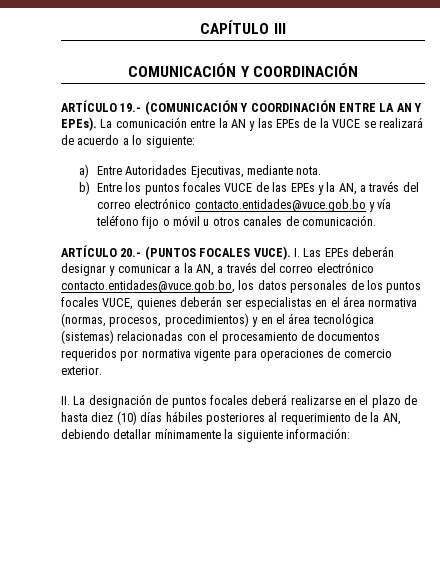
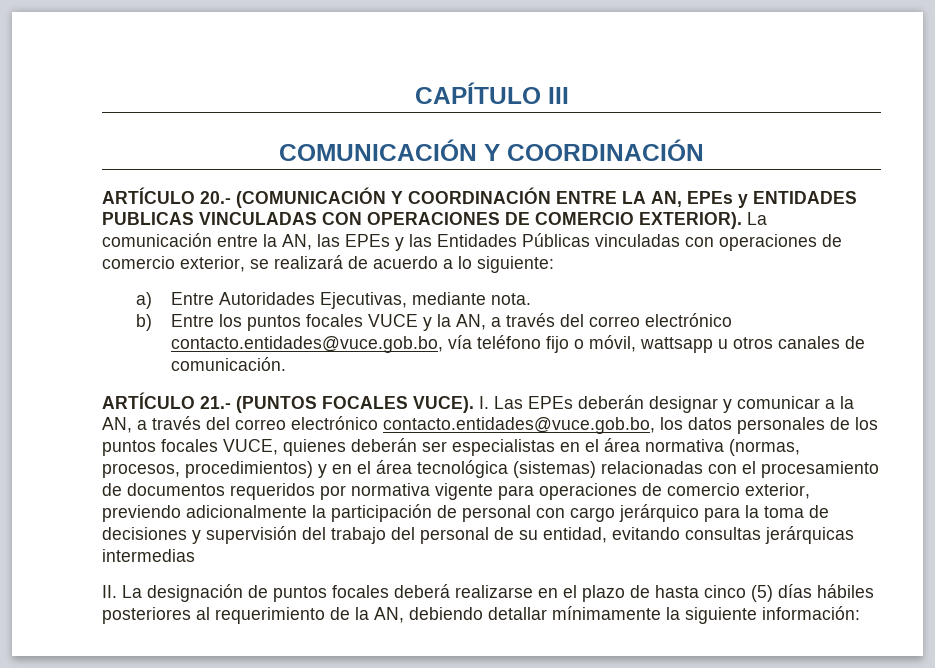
- ARTÍCULO 19.- (COMUNICACIÓN Y COORDINACIÓN ENTRE LA AN Y EPEs). La comunicación entre la AN y las EPEs de la VUCE se realizará de acuerdo a lo siguiente:
+ ARTÍCULO 20.- (COMUNICACIÓN Y COORDINACIÓN ENTRE LA AN, EPEs y ENTIDADES PUBLICAS VINCULADAS CON OPERACIONES DE COMERCIO EXTERIOR). La comunicación entre la AN, las EPEs y las Entidades Públicas vinculadas con operaciones de comercio exterior, se realizará de acuerdo a lo siguiente:
- b) Entre los puntos focales VUCE de las EPEs y la AN, a través del correo electrónico contacto.entidades@vuce.gob.bo y vía teléfono fijo o móvil u otros canales de comunicación.
+ b) Entre los puntos focales VUCE y la AN, a través del correo electrónico contacto.entidades@vuce.gob.bo, vía teléfono fijo o móvil, wattsapp u otros canales de comunicación.
- ARTÍCULO 20.- (PUNTOS FOCALES VUCE).
+ ARTÍCULO 21.- (PUNTOS FOCALES VUCE).
- I. Las EPEs deberán designar y comunicar a la AN, a través del correo electrónico contacto.entidades@vuce.gob.bo, los datos personales de los puntos focales VUCE, quienes deberán ser especialistas en el área normativa (normas, procesos, procedimientos) y en el área tecnológica (sistemas) relacionadas con el procesamiento de documentos requeridos por normativa vigente para operaciones de comercio exterior.
+ I. Las EPEs deberán designar y comunicar a la AN, a través del correo electrónico contacto.entidades@vuce.gob.bo, los datos personales de los puntos focales VUCE, quienes deberán ser especialistas en el área normativa (normas, procesos, procedimientos) y en el área tecnológica (sistemas) relacionadas con el procesamiento de documentos requeridos por normativa vigente para operaciones de comercio exterior, previendo adicionalmente la participación de personal con cargo jerárquico para la toma de decisiones y supervisión del trabajo del personal de su entidad, evitando consultas jerárquicas intermedias
- II. La designación de puntos focales deberá realizarse en el plazo de hasta diez (10) días hábiles posteriores al requerimiento de la AN, debiendo detallar mínimamente la siguiente información:
+ II. La designación de puntos focales deberá realizarse en el plazo de hasta cinco (5) días hábiles posteriores al requerimiento de la AN, debiendo detallar mínimamente la siguiente información:

